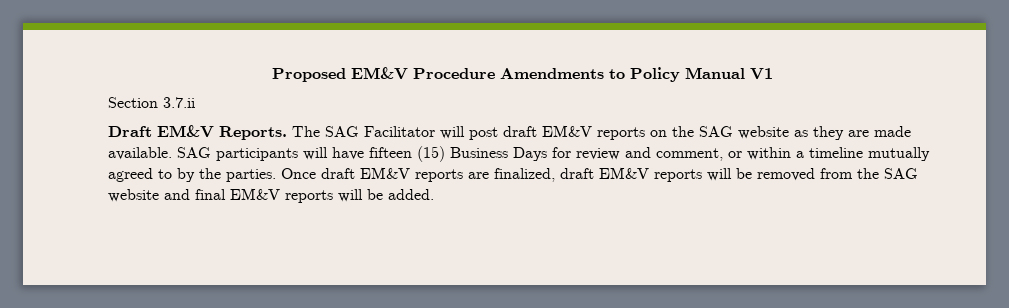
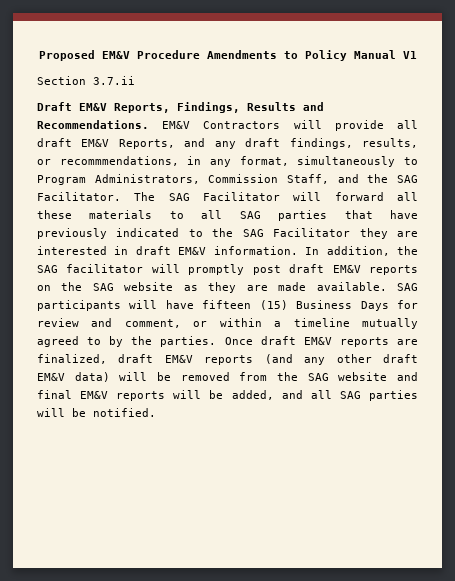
- Draft EM&V Reports. The SAG Facilitator will post draft EM&V reports on the SAG website as they are made available.
+ Draft EM&V Reports, Findings, Results and Recommendations. EM&V Contractors will provide all draft EM&V Reports, and any draft findings, results, or recommmendations, in any format, simultaneously to Program Administrators, Commission Staff, and the SAG Facilitator. The SAG Facilitator will forward all these materials to all SAG parties that have previously indicated to the SAG Facilitator they are interested in draft EM&V information. In addition, the SAG facilitator will promptly post draft EM&V reports on the SAG website as they are made available.
- Once draft EM&V reports are finalized, draft EM&V reports will be removed from the SAG website and final EM&V reports will be added.
+ Once draft EM&V reports are finalized, draft EM&V reports (and any other draft EM&V data) will be removed from the SAG website and final EM&V reports will be added, and all SAG parties will be notified.

